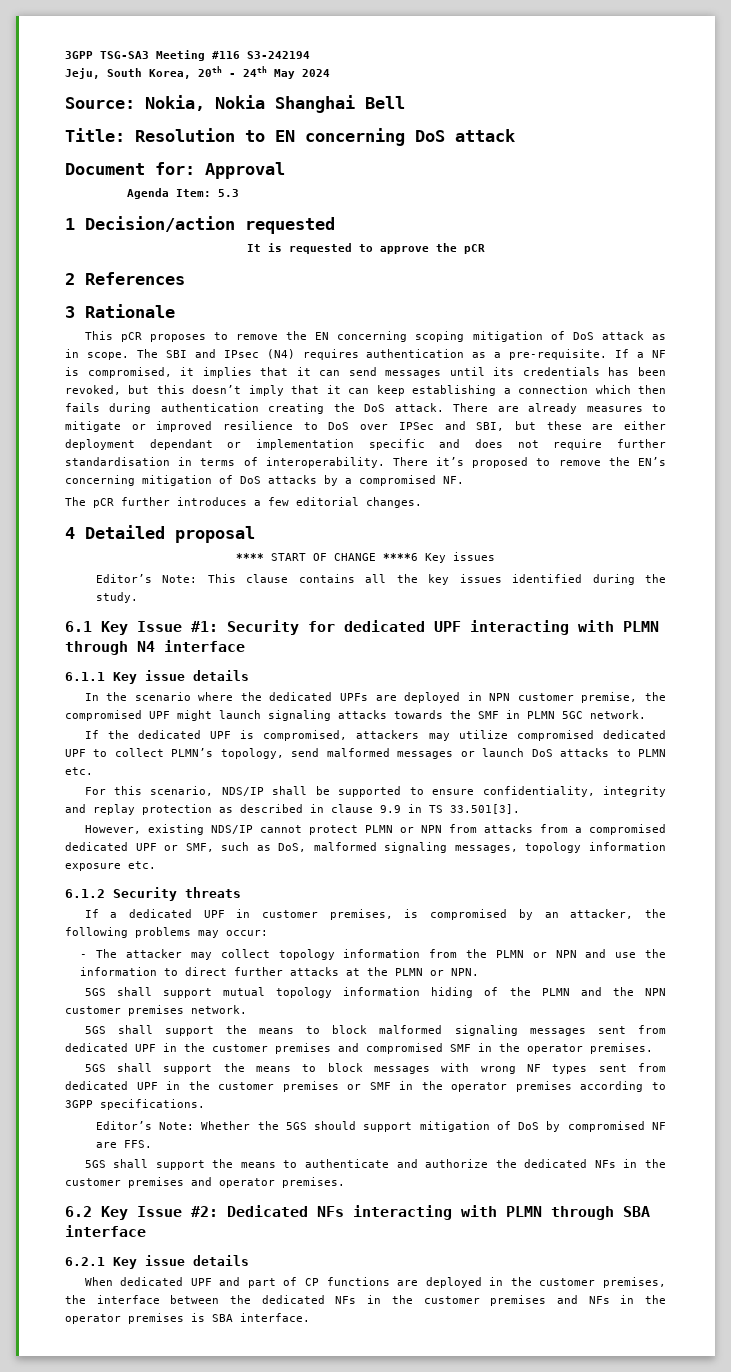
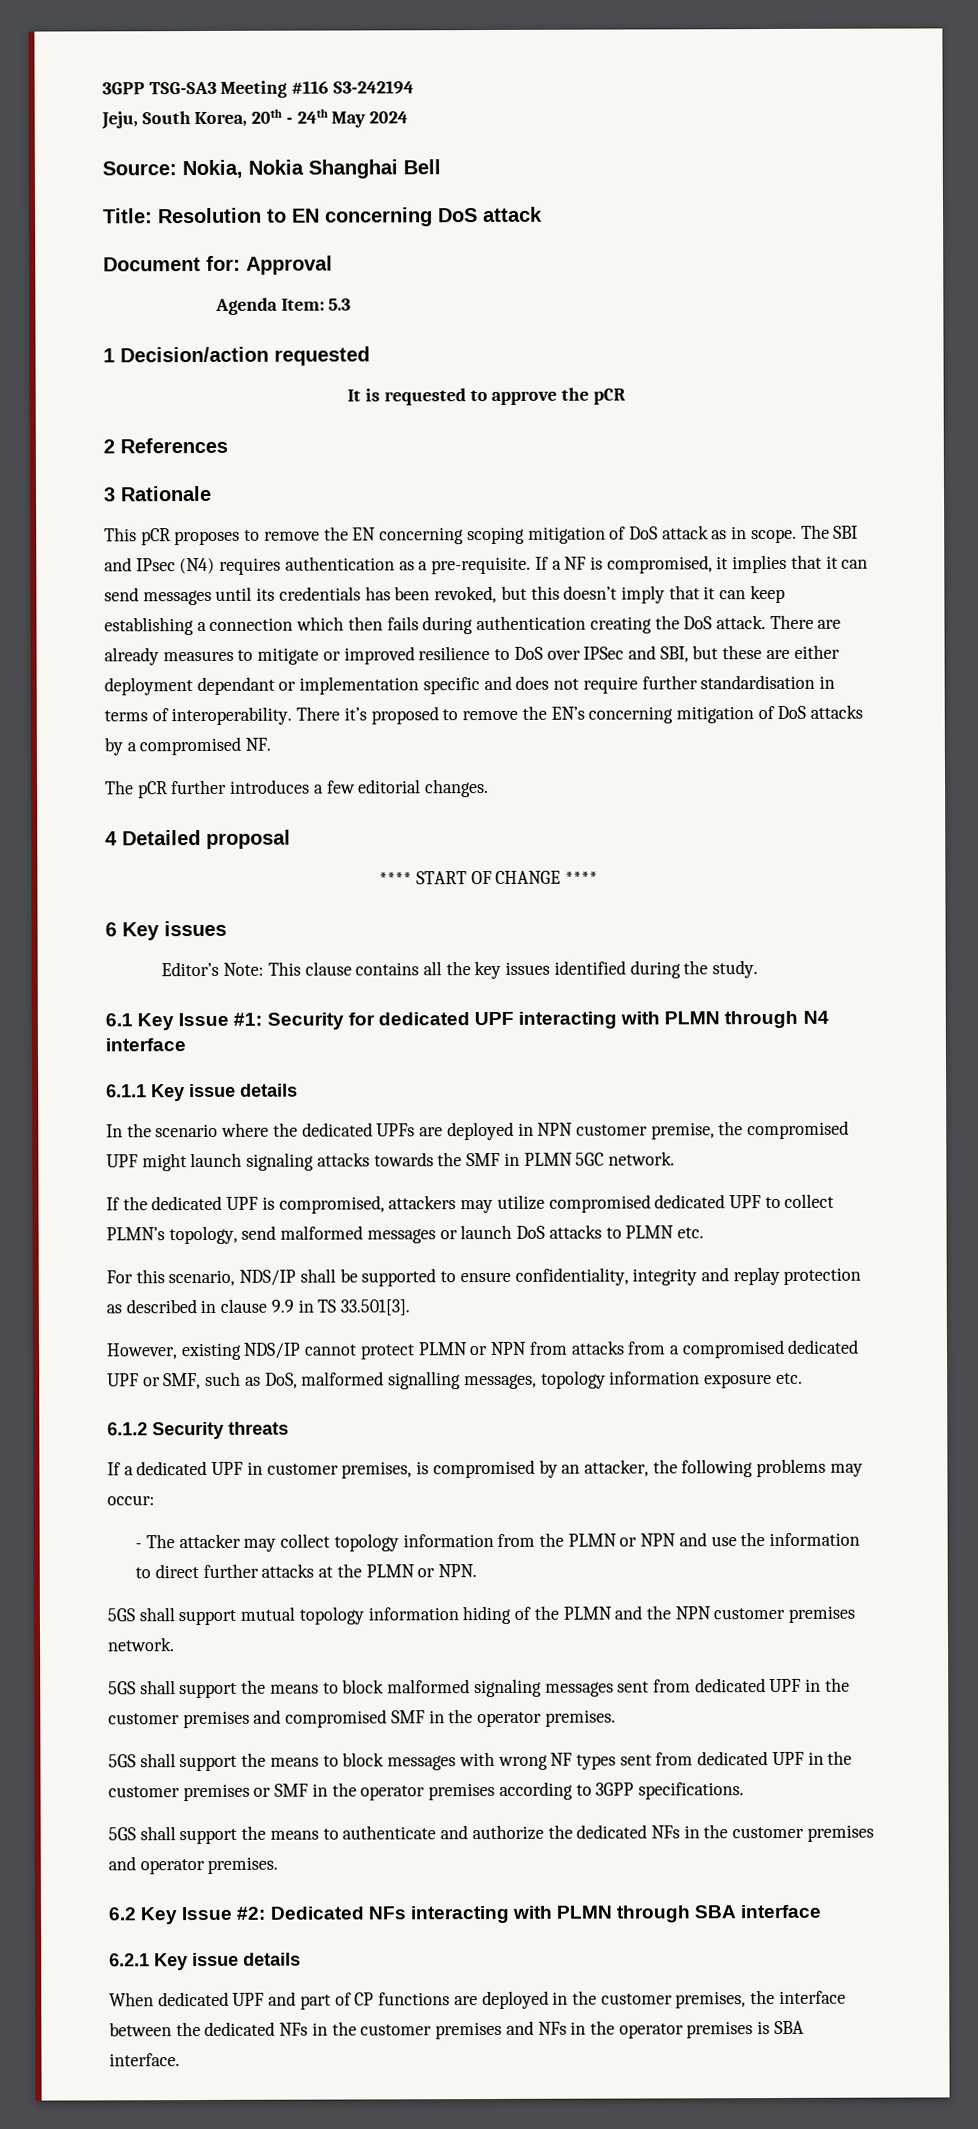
- **** START OF CHANGE ****6 Key issues
+ **** START OF CHANGE ****
+ 6 Key issues
- However, existing NDS/IP cannot protect PLMN or NPN from attacks from a compromised dedicated UPF or SMF, such as DoS, malformed signaling messages, topology information exposure etc.
+ However, existing NDS/IP cannot protect PLMN or NPN from attacks from a compromised dedicated UPF or SMF, such as DoS, malformed signalling messages, topology information exposure etc.
- Editor’s Note: Whether the 5GS should support mitigation of DoS by compromised NF are FFS.

